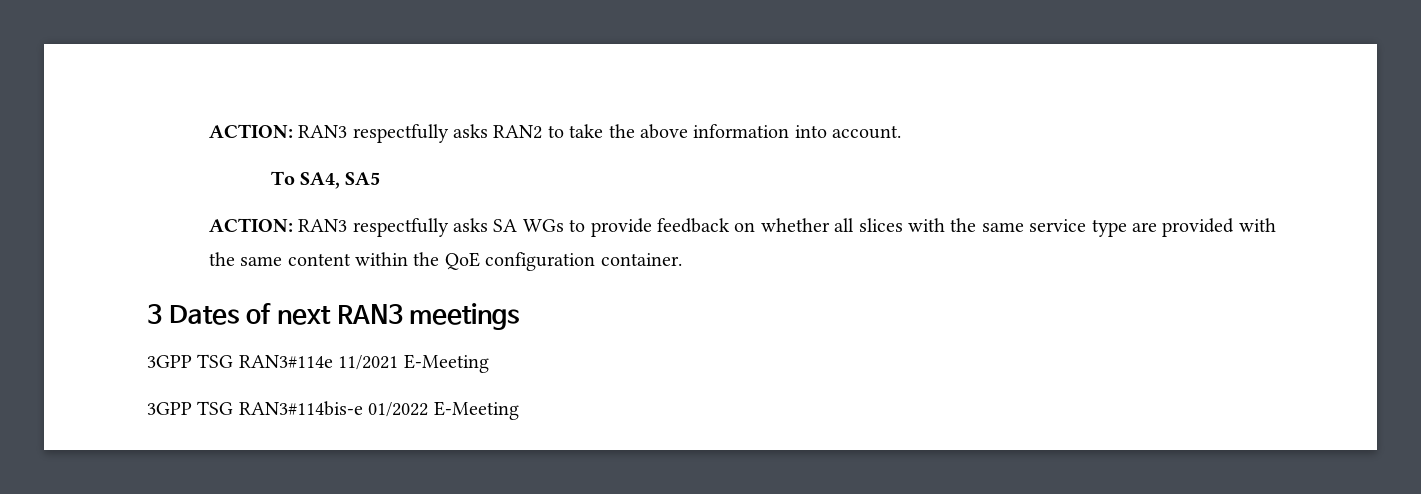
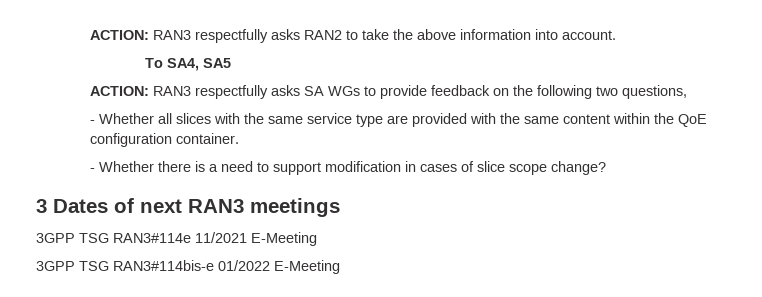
- ACTION: RAN3 respectfully asks SA WGs to provide feedback on whether all slices with the same service type are provided with the same content within the QoE configuration container.
+ ACTION: RAN3 respectfully asks SA WGs to provide feedback on the following two questions,
+ - Whether all slices with the same service type are provided with the same content within the QoE configuration container.
+ - Whether there is a need to support modification in cases of slice scope change?

